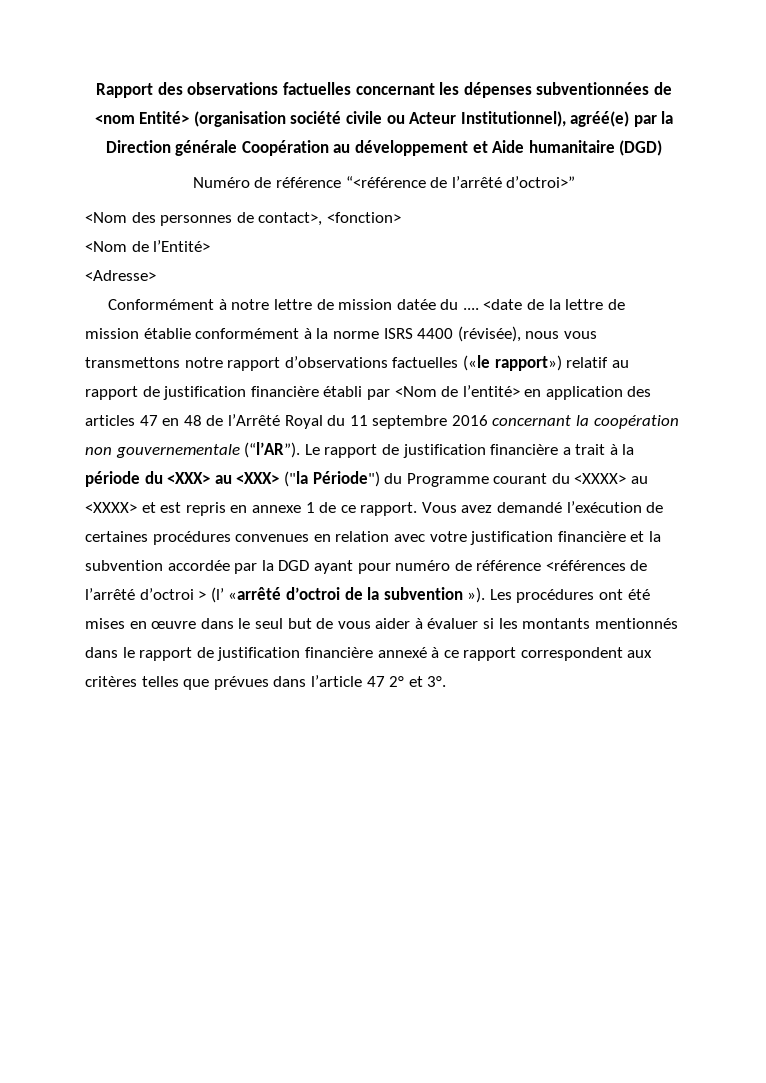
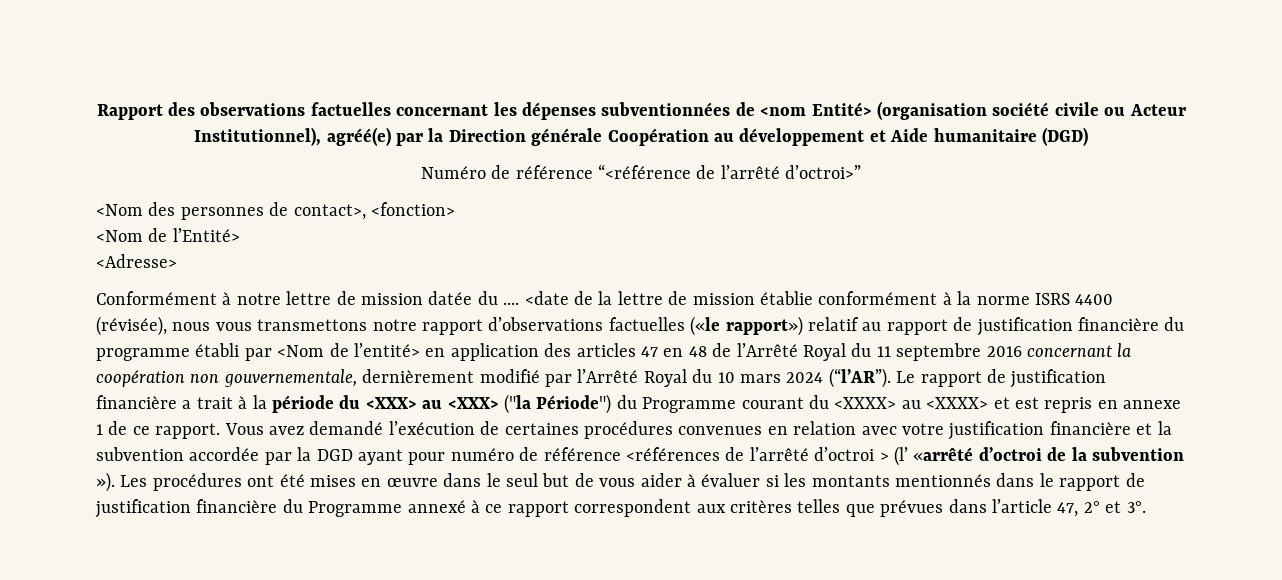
- <date de la lettre de mission établie conformément à la norme ISRS 4400 (révisée), nous vous transmettons notre rapport d’observations factuelles («le rapport») relatif au rapport de justification financière établi par <Nom de l’entité> en application des articles 47 en 48 de l’Arrêté Royal du 11 septembre 2016 concernant la coopération non gouvernementale (“l’AR”).
+ <date de la lettre de mission établie conformément à la norme ISRS 4400 (révisée), nous vous transmettons notre rapport d’observations factuelles («le rapport») relatif au rapport de justification financière du programme établi par <Nom de l’entité> en application des articles 47 en 48 de l’Arrêté Royal du 11 septembre 2016 concernant la coopération non gouvernementale, dernièrement modifié par l’Arrêté Royal du 10 mars 2024 (“l’AR”).
- Les procédures ont été mises en œuvre dans le seul but de vous aider à évaluer si les montants mentionnés dans le rapport de justification financière annexé à ce rapport correspondent aux critères telles que prévues dans l’article 47 2° et 3°.
+ Les procédures ont été mises en œuvre dans le seul but de vous aider à évaluer si les montants mentionnés dans le rapport de justification financière du Programme annexé à ce rapport correspondent aux critères telles que prévues dans l’article 47, 2° et 3°.

